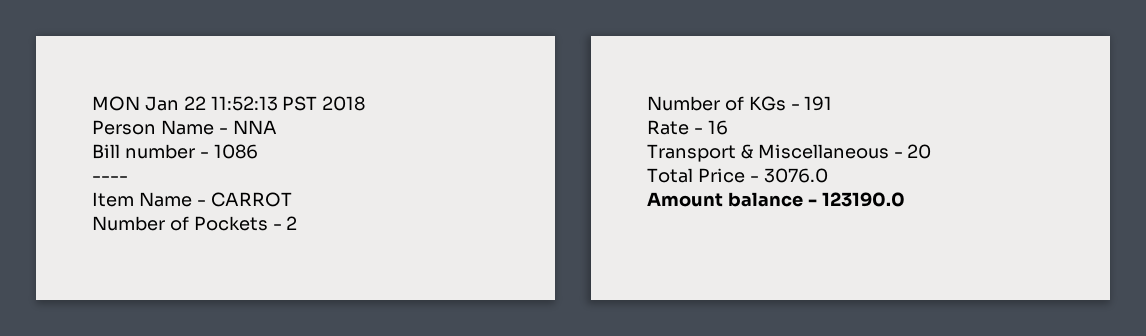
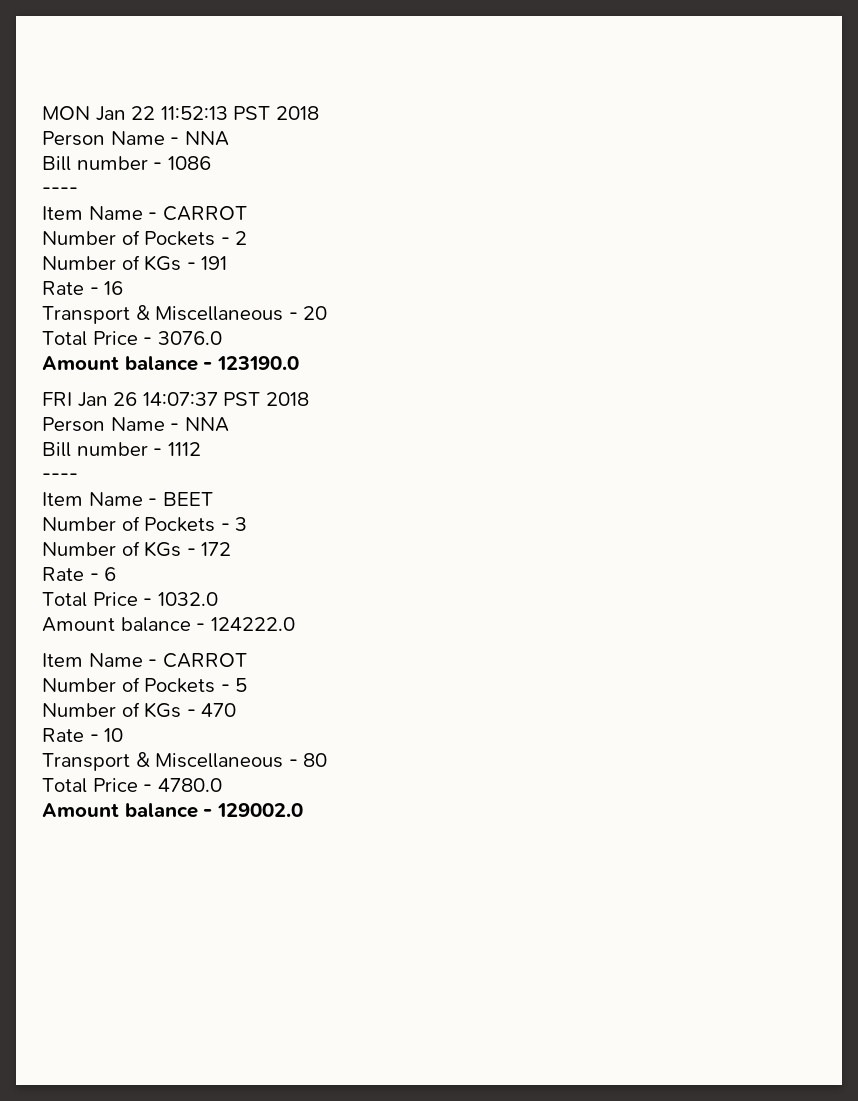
+ FRI Jan 26 14:07:37 PST 2018
+ Person Name - NNA
+ Bill number - 1112
+ ----
+ Item Name - BEET
+ Number of Pockets - 3
+ Number of KGs - 172
+ Rate - 6
+ Total Price - 1032.0
+ Amount balance - 124222.0
+ Item Name - CARROT
+ Number of Pockets - 5
+ Number of KGs - 470
+ Rate - 10
+ Transport & Miscellaneous - 80
+ Total Price - 4780.0
+ Amount balance - 129002.0

